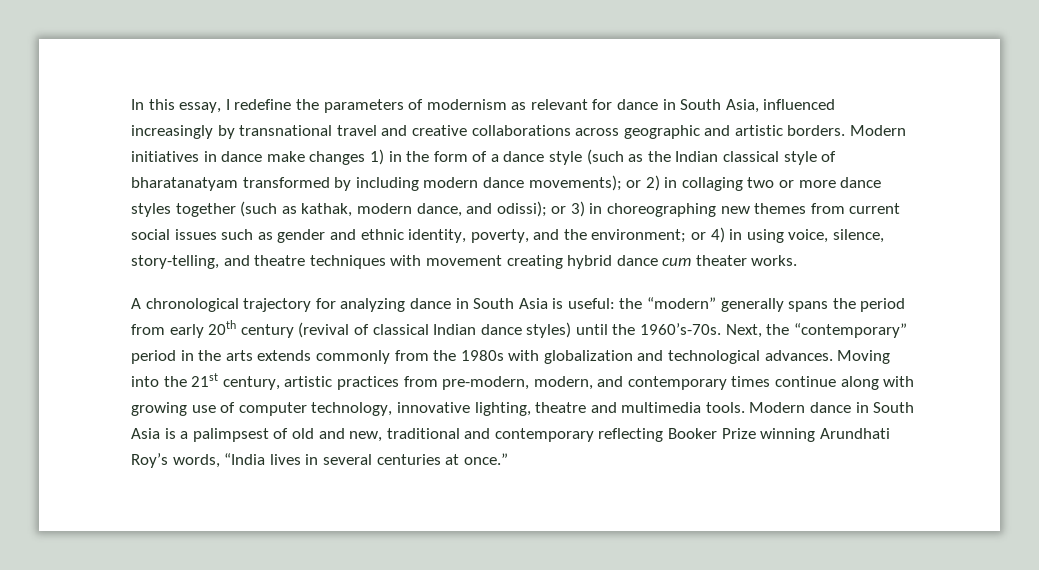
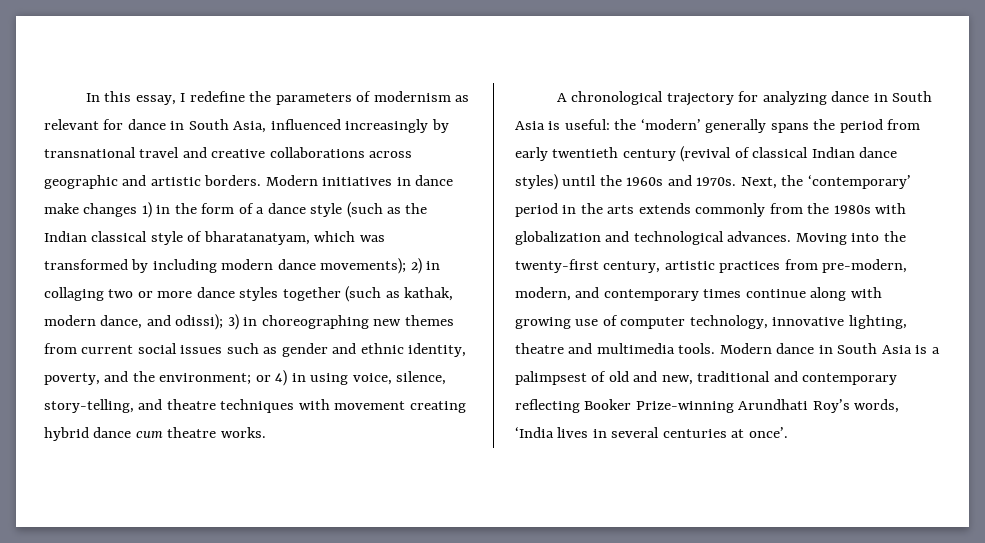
- Modern initiatives in dance make changes 1) in the form of a dance style (such as the Indian classical style of bharatanatyam transformed by including modern dance movements);
+ Modern initiatives in dance make changes 1) in the form of a dance style (such as the Indian classical style of bharatanatyam, which was transformed by including modern dance movements);
- or 2) in collaging two or more dance styles together (such as kathak, modern dance, and odissi);
+ 2) in collaging two or more dance styles together (such as kathak, modern dance, and odissi);
- or 3) in choreographing new themes from current social issues such as gender and ethnic identity, poverty, and the environment;
+ 3) in choreographing new themes from current social issues such as gender and ethnic identity, poverty, and the environment;
- or 4) in using voice, silence, story-telling, and theatre techniques with movement creating hybrid dance cum theater works.
+ or 4) in using voice, silence, story-telling, and theatre techniques with movement creating hybrid dance cum theatre works.
- A chronological trajectory for analyzing dance in South Asia is useful: the “modern” generally spans the period from early 20th century (revival of classical Indian dance styles) until the 1960’s-70s.
+ A chronological trajectory for analyzing dance in South Asia is useful: the ‘modern’ generally spans the period from early twentieth century (revival of classical Indian dance styles) until the 1960s and 1970s.
- Next, the “contemporary” period in the arts extends commonly from the 1980s with globalization and technological advances.
+ Next, the ‘contemporary’ period in the arts extends commonly from the 1980s with globalization and technological advances.
- Moving into the 21st century, artistic practices from pre-modern, modern, and contemporary times continue along with growing use of computer technology, innovative lighting, theatre and multimedia tools.
+ Moving into the twenty-first century, artistic practices from pre-modern, modern, and contemporary times continue along with growing use of computer technology, innovative lighting, theatre and multimedia tools.
- Modern dance in South Asia is a palimpsest of old and new, traditional and contemporary reflecting Booker Prize winning Arundhati Roy’s words, “India lives in several centuries at once.”
+ Modern dance in South Asia is a palimpsest of old and new, traditional and contemporary reflecting Booker Prize-winning Arundhati Roy’s words, ‘India lives in several centuries at once’.

